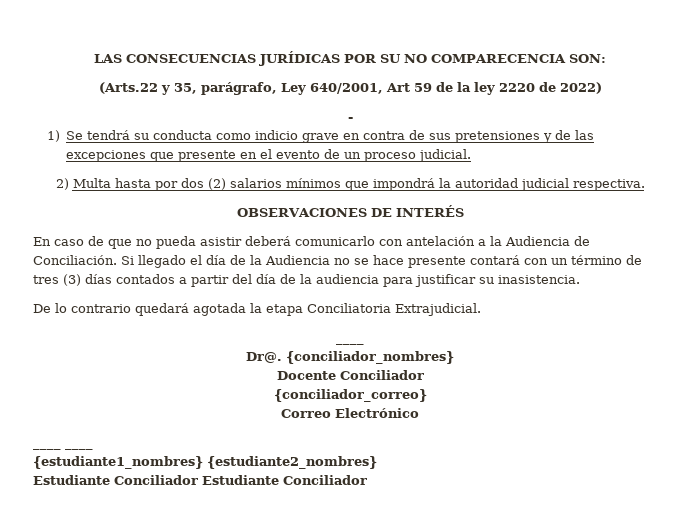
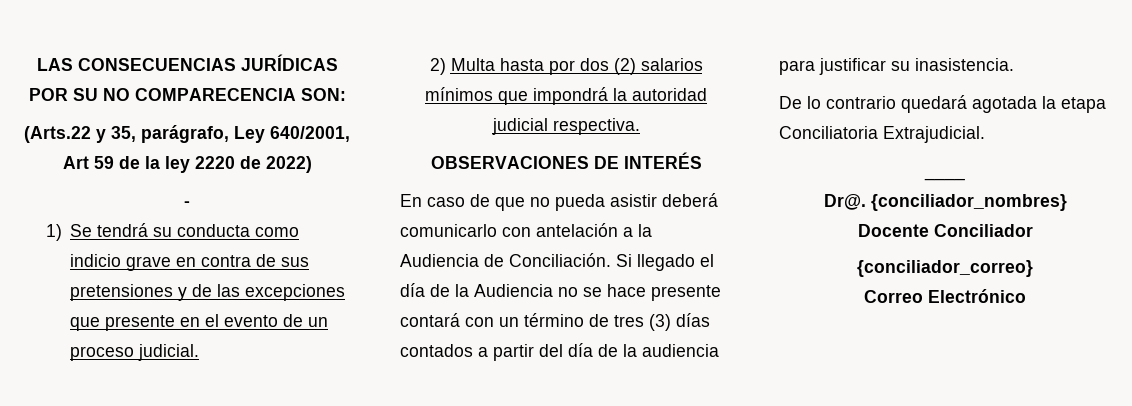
- ____ ____
- {estudiante1_nombres} {estudiante2_nombres}
- Estudiante Conciliador Estudiante Conciliador

